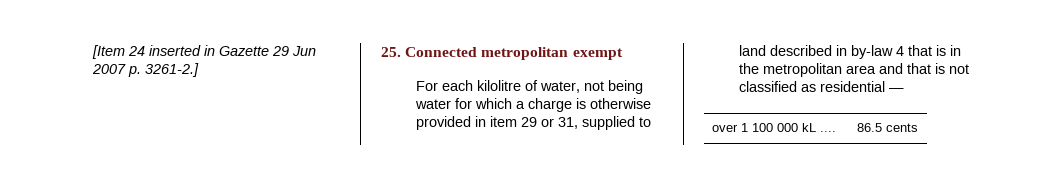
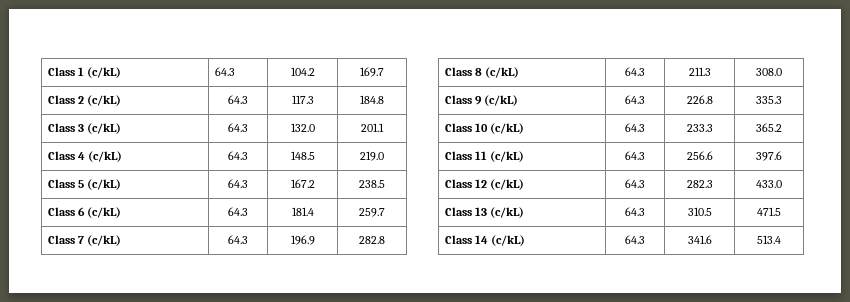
- [Item 24 inserted in Gazette 29 Jun 2007 p. 3261-2.]
- 25. Connected metropolitan exempt
- For each kilolitre of water, not being water for which a charge is otherwise provided in item 29 or 31, supplied to land described in by-law 4 that is in the metropolitan area and that is not classified as residential —
- over 1 100 000 kL .... | 86.5 cents
+ Class 1 (c/kL) | 64.3 | 104.2 | 169.7
+ Class 2 (c/kL) | 64.3 | 117.3 | 184.8
+ Class 3 (c/kL) | 64.3 | 132.0 | 201.1
+ Class 4 (c/kL) | 64.3 | 148.5 | 219.0
+ Class 5 (c/kL) | 64.3 | 167.2 | 238.5
+ Class 6 (c/kL) | 64.3 | 181.4 | 259.7
+ Class 7 (c/kL) | 64.3 | 196.9 | 282.8
+ Class 8 (c/kL) | 64.3 | 211.3 | 308.0
+ Class 9 (c/kL) | 64.3 | 226.8 | 335.3
+ Class 10 (c/kL) | 64.3 | 233.3 | 365.2
+ Class 11 (c/kL) | 64.3 | 256.6 | 397.6
+ Class 12 (c/kL) | 64.3 | 282.3 | 433.0
+ Class 13 (c/kL) | 64.3 | 310.5 | 471.5
+ Class 14 (c/kL) | 64.3 | 341.6 | 513.4

